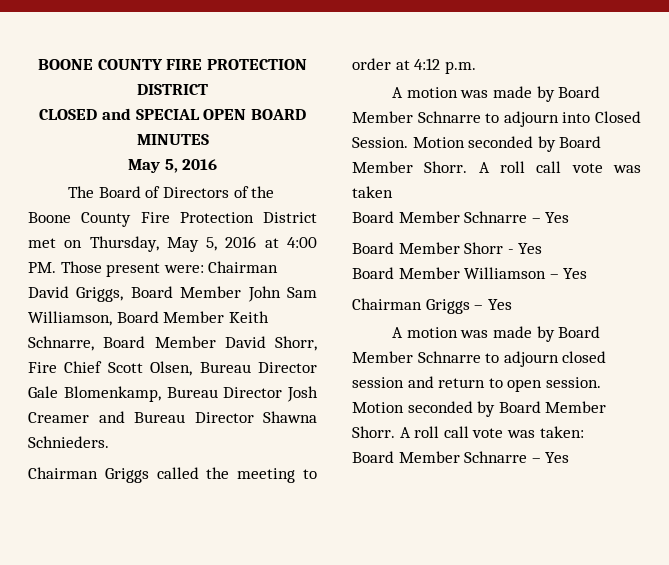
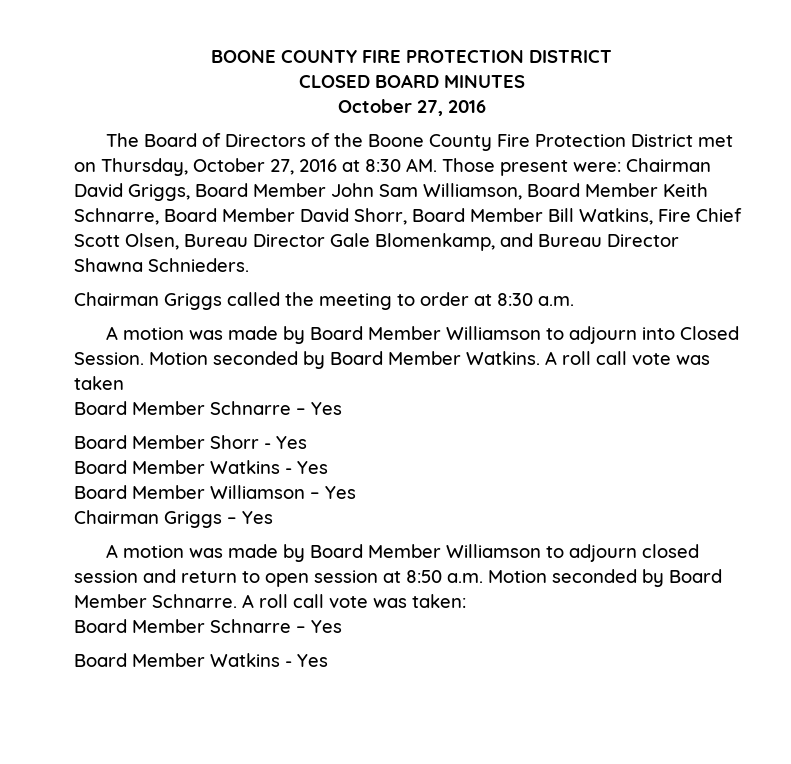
- CLOSED and SPECIAL OPEN BOARD MINUTES
- May 5, 2016
+ CLOSED BOARD MINUTES
+ October 27, 2016
- The Board of Directors of the Boone County Fire Protection District met on Thursday, May 5, 2016 at 4:00 PM. Those present were: Chairman David Griggs, Board Member John Sam Williamson, Board Member Keith Schnarre, Board Member David Shorr, Fire Chief Scott Olsen, Bureau Director Gale Blomenkamp, Bureau Director Josh Creamer and Bureau Director Shawna Schnieders.
+ The Board of Directors of the Boone County Fire Protection District met on Thursday, October 27, 2016 at 8:30 AM. Those present were: Chairman David Griggs, Board Member John Sam Williamson, Board Member Keith Schnarre, Board Member David Shorr, Board Member Bill Watkins, Fire Chief Scott Olsen, Bureau Director Gale Blomenkamp, and Bureau Director Shawna Schnieders.
- Chairman Griggs called the meeting to order at 4:12 p.m.
- A motion was made by Board Member Schnarre to adjourn into Closed Session. Motion seconded by Board Member Shorr.
+ Chairman Griggs called the meeting to order at 8:30 a.m.
+ A motion was made by Board Member Williamson to adjourn into Closed Session. Motion seconded by Board Member Watkins.
  Board Member Shorr - Yes
+ Board Member Watkins - Yes
- A motion was made by Board Member Schnarre to adjourn closed session and return to open session. Motion seconded by Board Member Shorr.
+ A motion was made by Board Member Williamson to adjourn closed session and return to open session at 8:50 a.m. Motion seconded by Board Member Schnarre.
  A roll call vote was taken:
  Board Member Schnarre – Yes
+ Board Member Watkins - Yes

